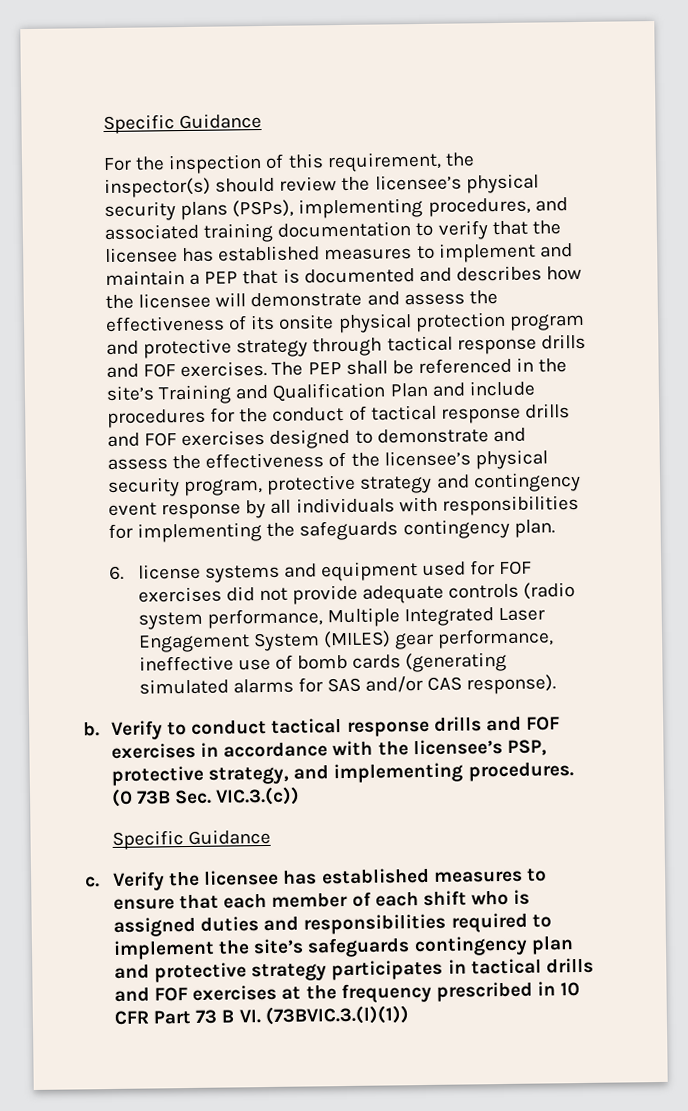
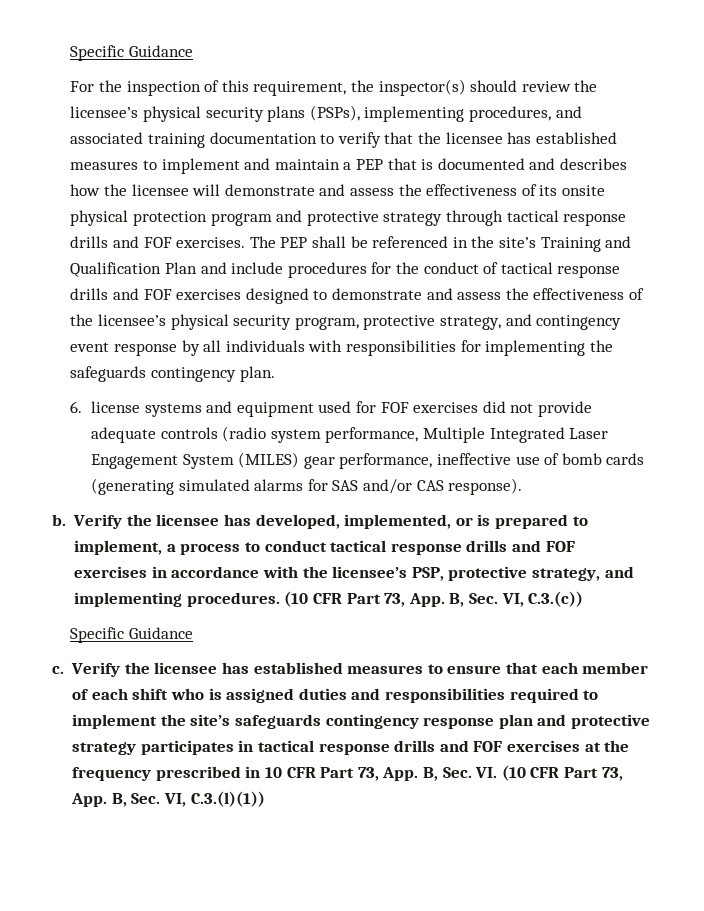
- The PEP shall be referenced in the site’s Training and Qualification Plan and include procedures for the conduct of tactical response drills and FOF exercises designed to demonstrate and assess the effectiveness of the licensee’s physical security program, protective strategy and contingency event response by all individuals with responsibilities for implementing the safeguards contingency plan.
+ The PEP shall be referenced in the site’s Training and Qualification Plan and include procedures for the conduct of tactical response drills and FOF exercises designed to demonstrate and assess the effectiveness of the licensee’s physical security program, protective strategy, and contingency event response by all individuals with responsibilities for implementing the safeguards contingency plan.
- Verify to conduct tactical response drills and FOF exercises in accordance with the licensee’s PSP, protective strategy, and implementing procedures.
+ Verify the licensee has developed, implemented, or is prepared to implement, a process to conduct tactical response drills and FOF exercises in accordance with the licensee’s PSP, protective strategy, and implementing procedures.
- (0 73B Sec. VIC.3.(c))
+ (10 CFR Part 73, App. B, Sec. VI, C.3.(c))
- Verify the licensee has established measures to ensure that each member of each shift who is assigned duties and responsibilities required to implement the site’s safeguards contingency plan and protective strategy participates in tactical drills and FOF exercises at the frequency prescribed in 10 CFR Part 73 B VI. (73BVIC.3.(l)(1))
+ Verify the licensee has established measures to ensure that each member of each shift who is assigned duties and responsibilities required to implement the site’s safeguards contingency response plan and protective strategy participates in tactical response drills and FOF exercises at the frequency prescribed in 10 CFR Part 73, App. B, Sec. VI. (10 CFR Part 73, App. B, Sec. VI, C.3.(l)(1))

